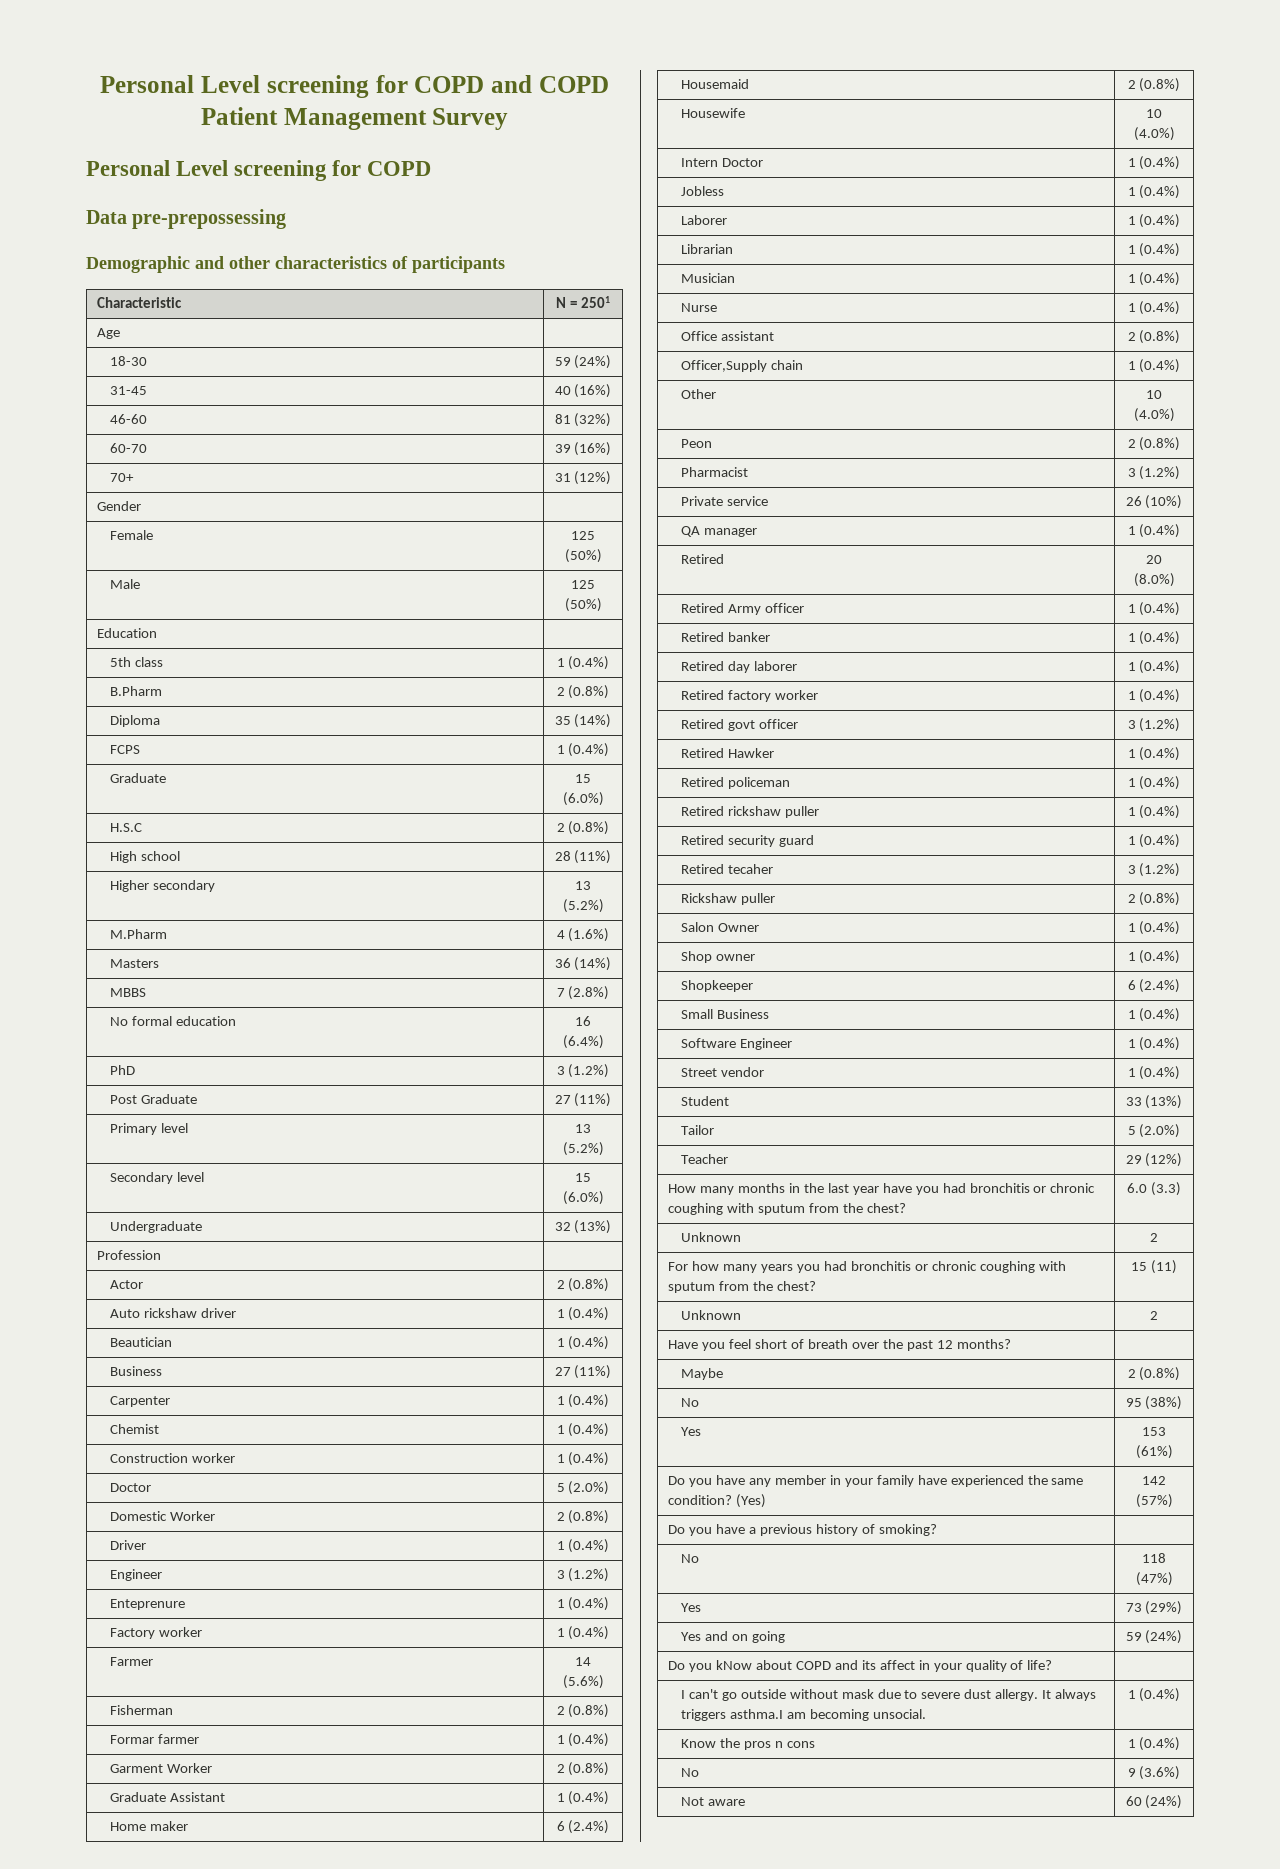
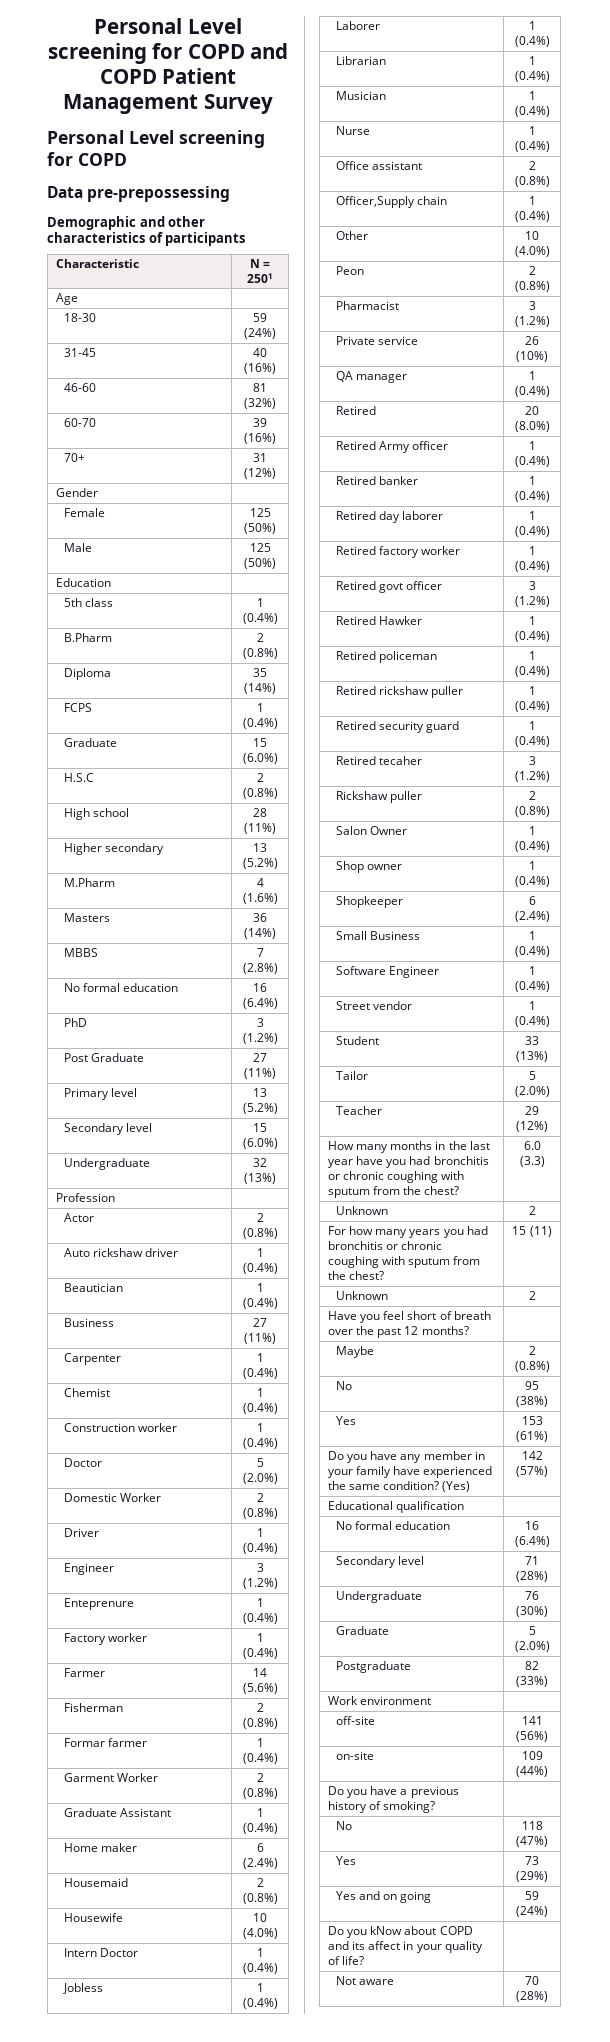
+ Educational qualification |
+ No formal education | 16 (6.4%)
+ Secondary level | 71 (28%)
+ Undergraduate | 76 (30%)
+ Graduate | 5 (2.0%)
+ Postgraduate | 82 (33%)
+ Work environment |
+ off-site | 141 (56%)
+ on-site | 109 (44%)
- I can't go outside without mask due to severe dust allergy. It always triggers asthma.I am becoming unsocial. | 1 (0.4%)
- Know the pros n cons | 1 (0.4%)
- No | 9 (3.6%)
- Not aware | 60 (24%)
+ Not aware | 70 (28%)

